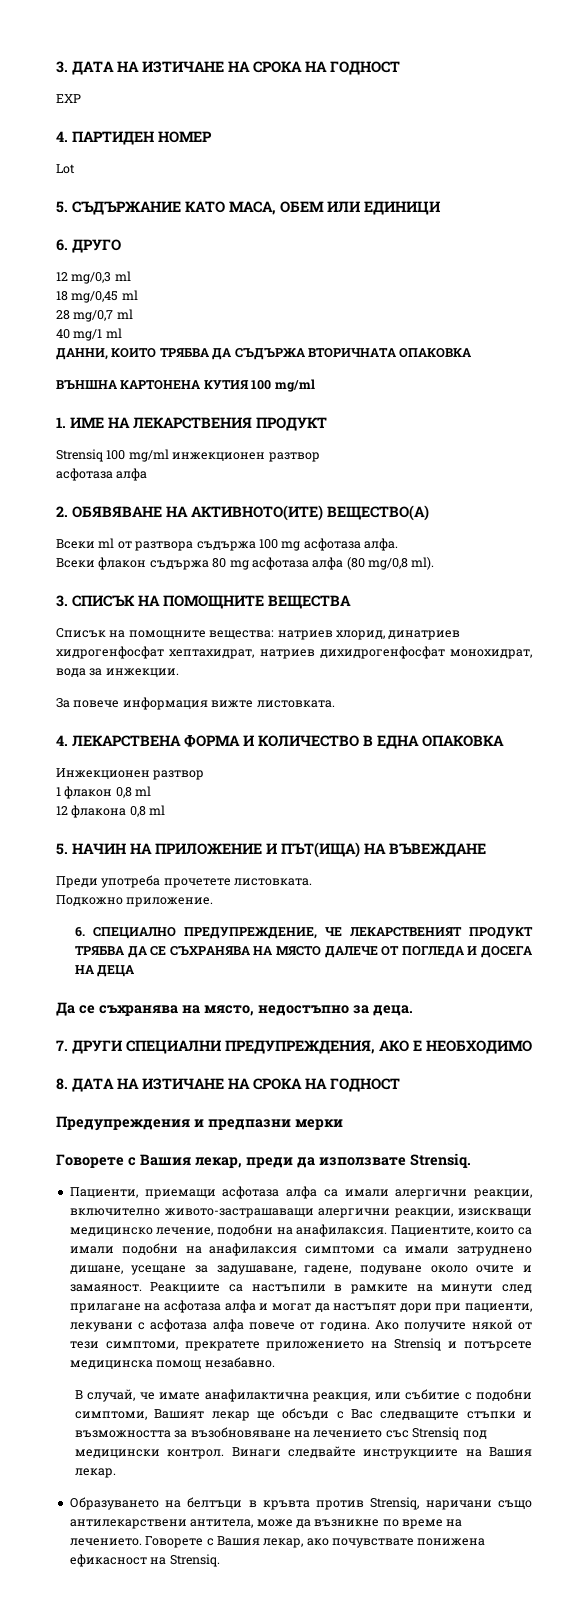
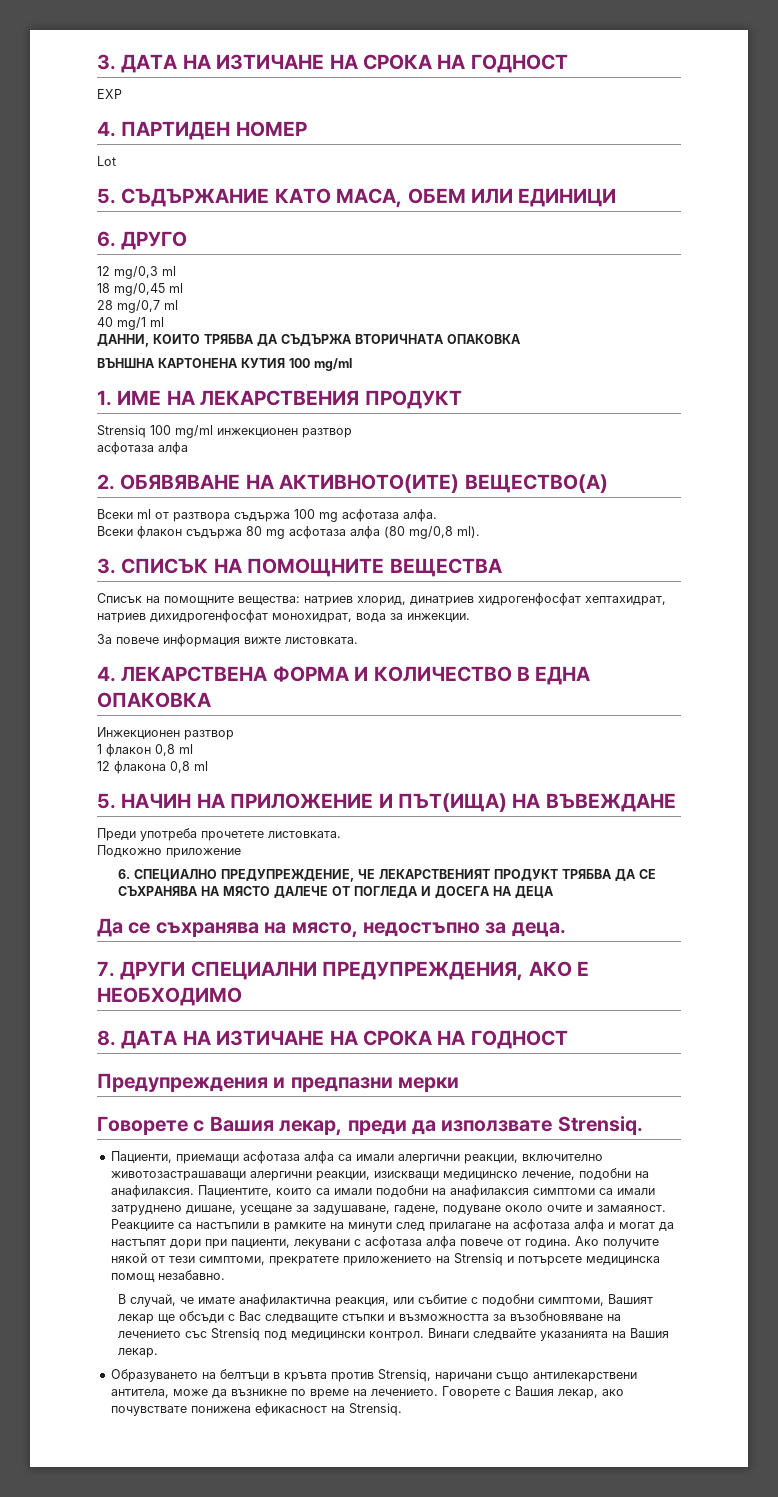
- Подкожно приложение.
+ Подкожно приложение
- Пациенти, приемащи асфотаза алфа са имали алергични реакции, включително живото-застрашаващи алергични реакции, изискващи медицинско лечение, подобни на анафилаксия.
+ Пациенти, приемащи асфотаза алфа са имали алергични реакции, включително животозастрашаващи алергични реакции, изискващи медицинско лечение, подобни на анафилаксия.
- Винаги следвайте инструкциите на Вашия лекар.
+ Винаги следвайте указанията на Вашия лекар.

